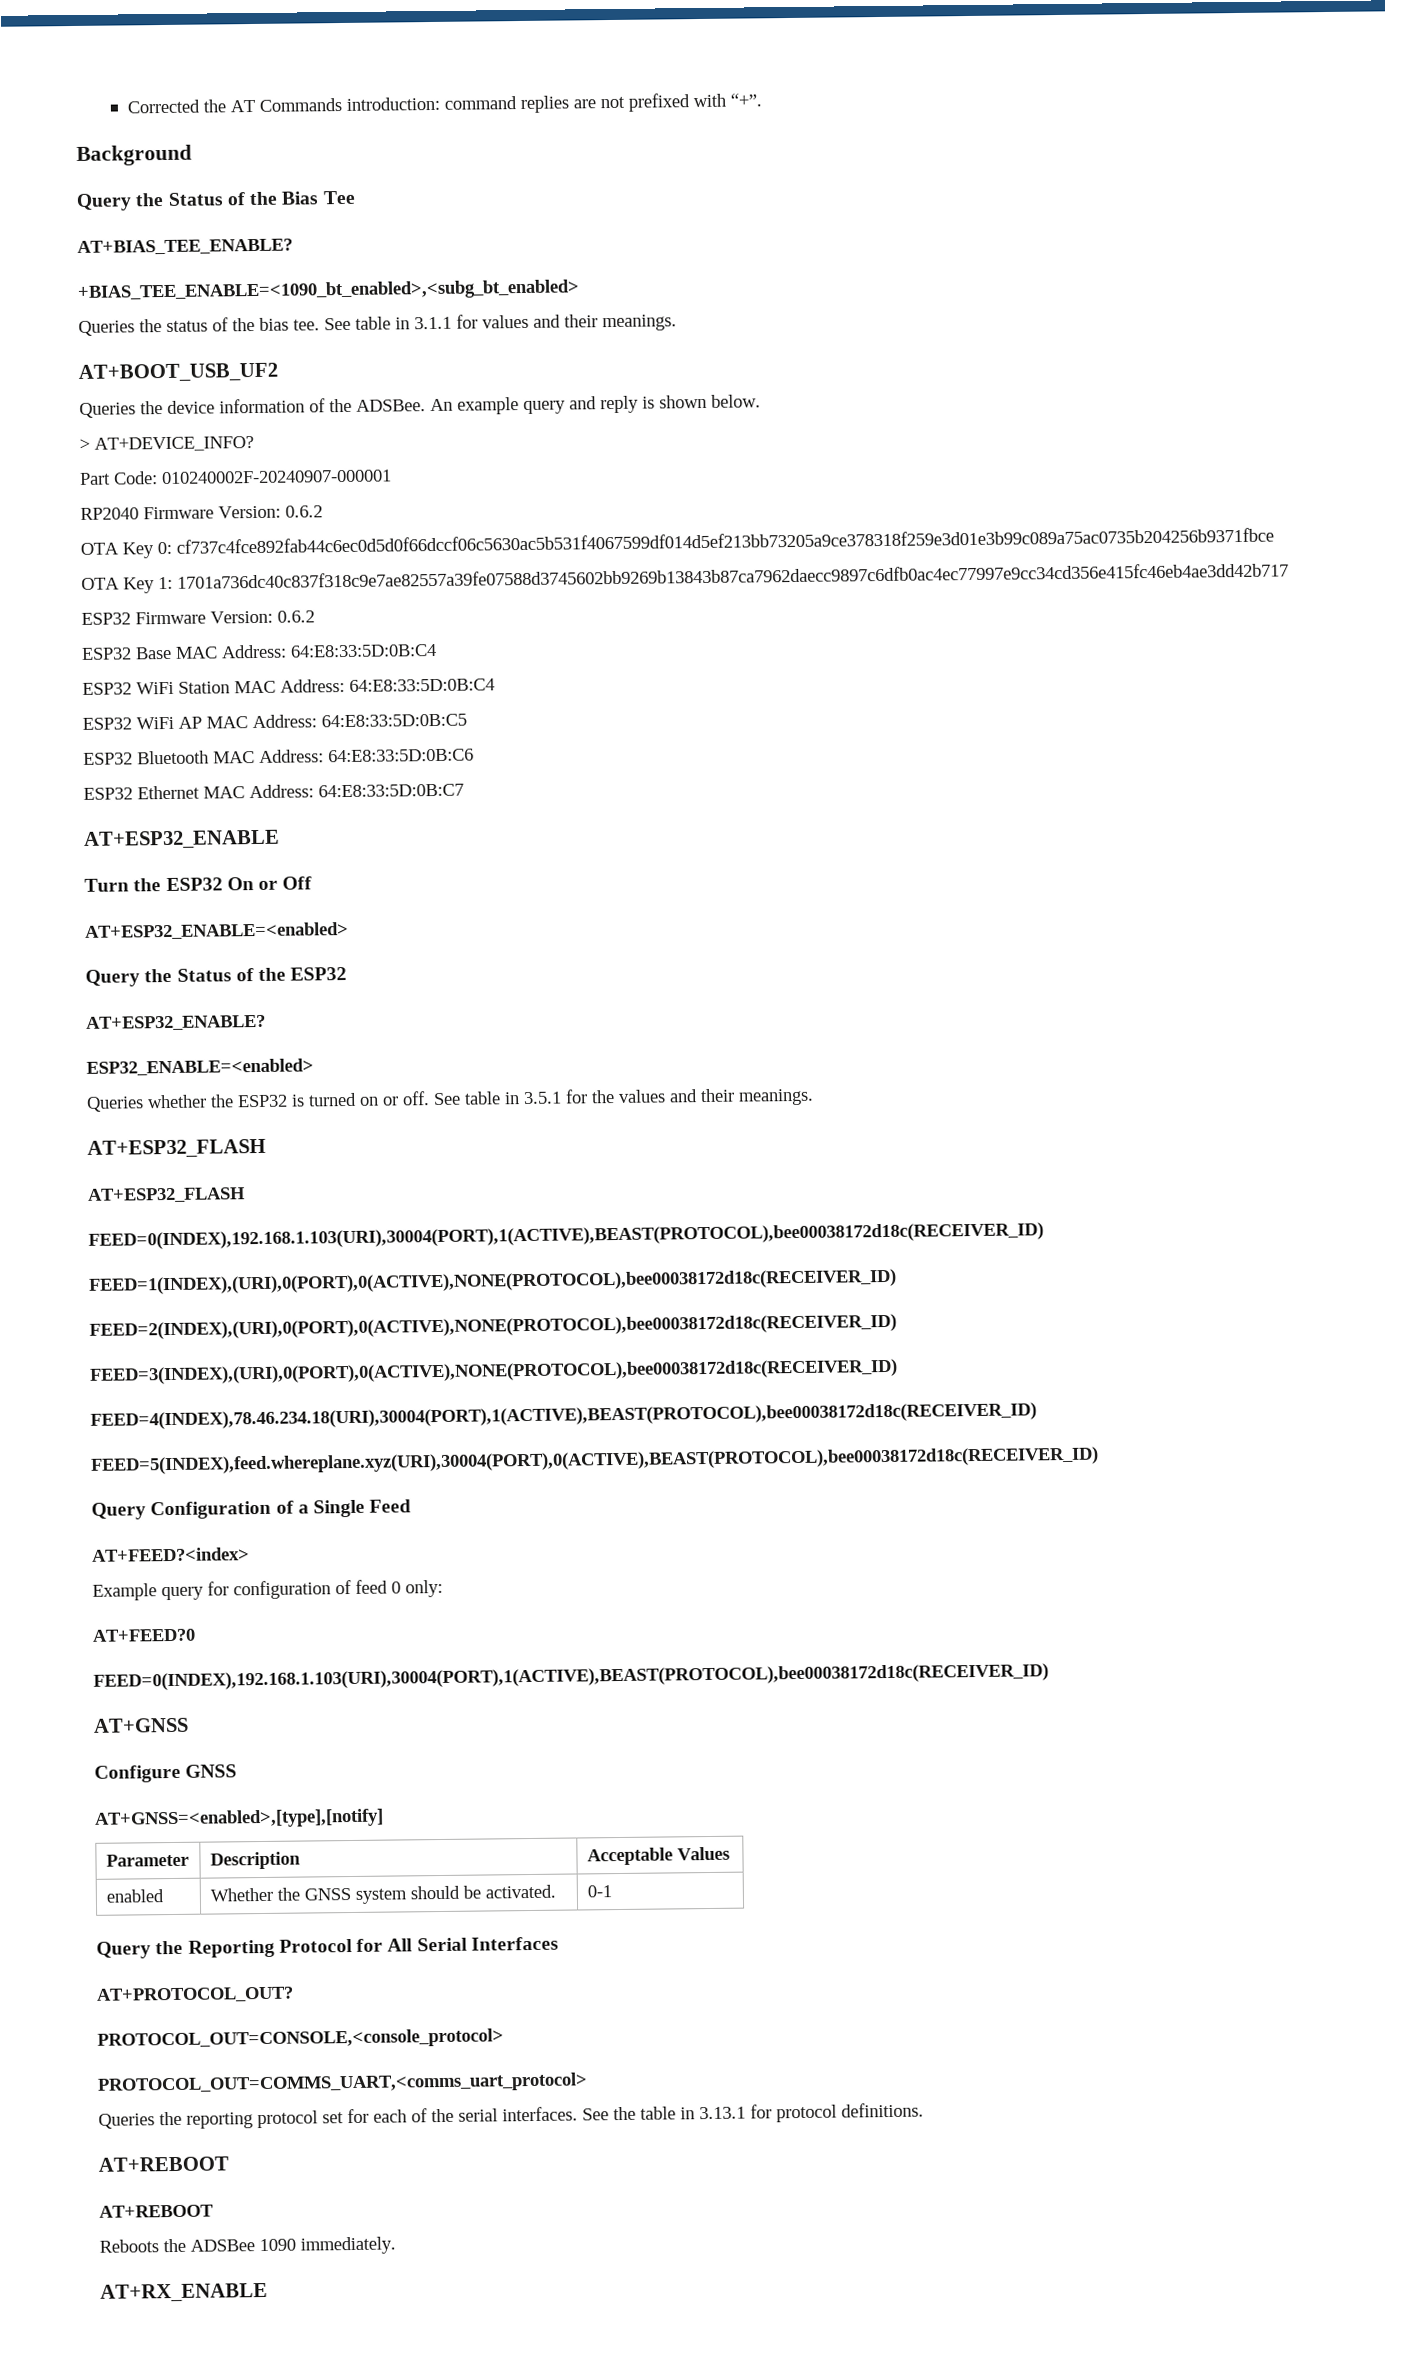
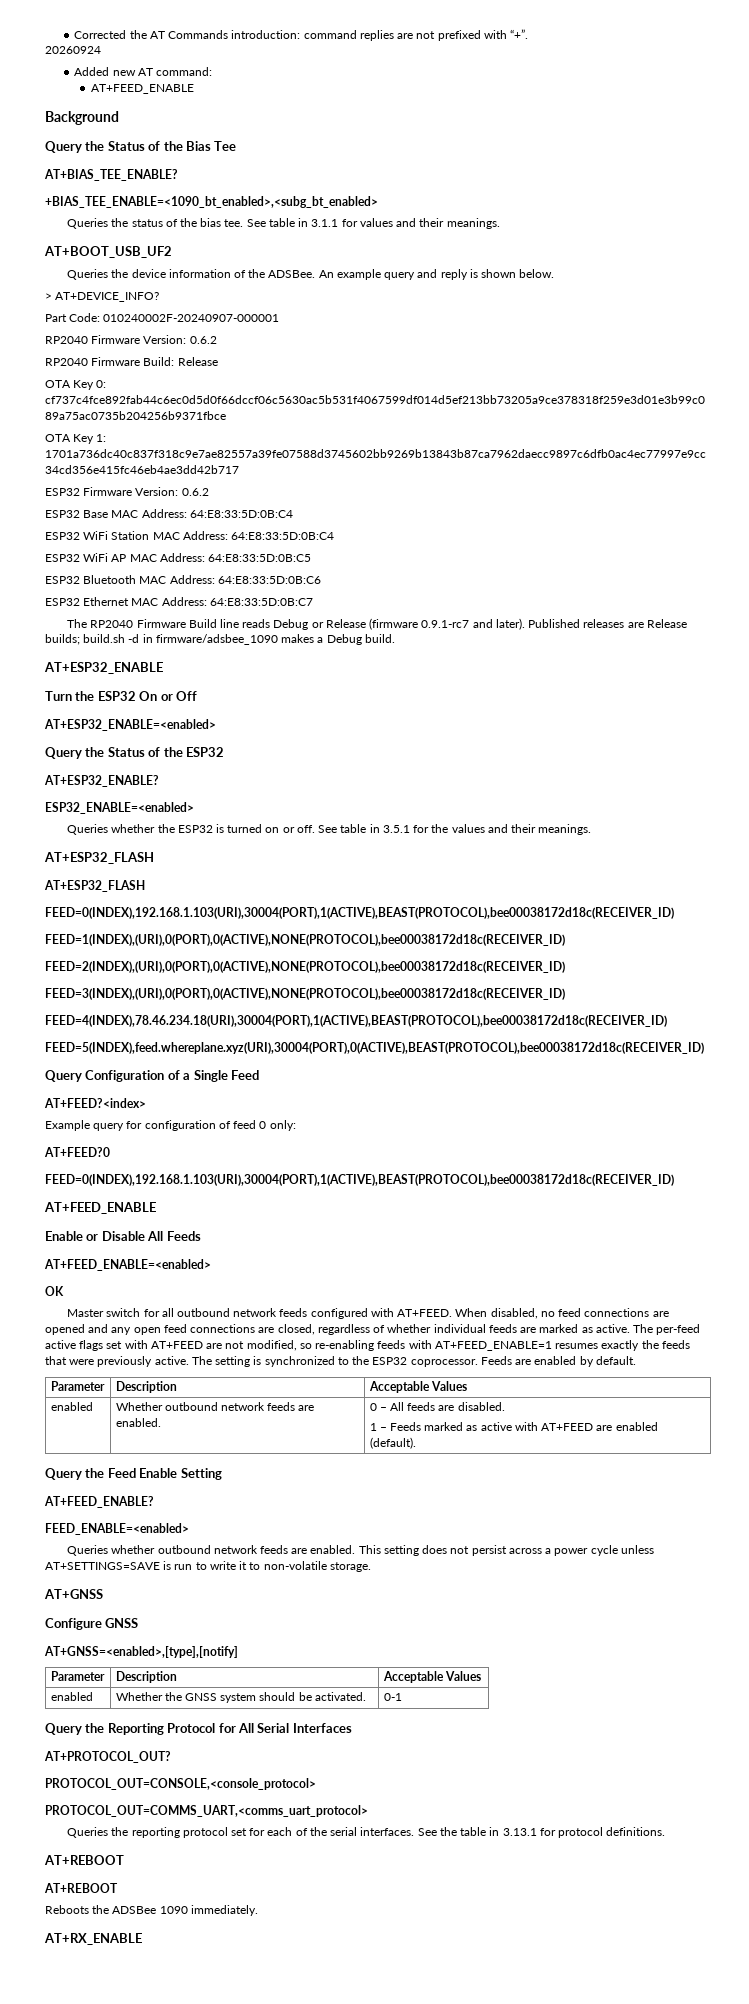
+ 20260924
+ Added new AT command:
+ AT+FEED_ENABLE
+ RP2040 Firmware Build: Release
+ The RP2040 Firmware Build line reads Debug or Release (firmware 0.9.1-rc7 and later). Published releases are Release builds; build.sh -d in firmware/adsbee_1090 makes a Debug build.
  AT+FEED?0
  FEED=0(INDEX),192.168.1.103(URI),30004(PORT),1(ACTIVE),BEAST(PROTOCOL),bee00038172d18c(RECEIVER_ID)
+ AT+FEED_ENABLE
+ Enable or Disable All Feeds
+ AT+FEED_ENABLE=<enabled>
+ OK
+ Master switch for all outbound network feeds configured with AT+FEED. When disabled, no feed connections are opened and any open feed connections are closed, regardless of whether individual feeds are marked as active. The per-feed active flags set with AT+FEED are not modified, so re-enabling feeds with AT+FEED_ENABLE=1 resumes exactly the feeds that were previously active. The setting is synchronized to the ESP32 coprocessor. Feeds are enabled by default.
+ Parameter | Description | Acceptable Values
+ enabled | Whether outbound network feeds are enabled. | 0 – All feeds are disabled.
+ 1 – Feeds marked as active with AT+FEED are enabled (default).
+ Query the Feed Enable Setting
+ AT+FEED_ENABLE?
+ FEED_ENABLE=<enabled>
+ Queries whether outbound network feeds are enabled. This setting does not persist across a power cycle unless AT+SETTINGS=SAVE is run to write it to non-volatile storage.

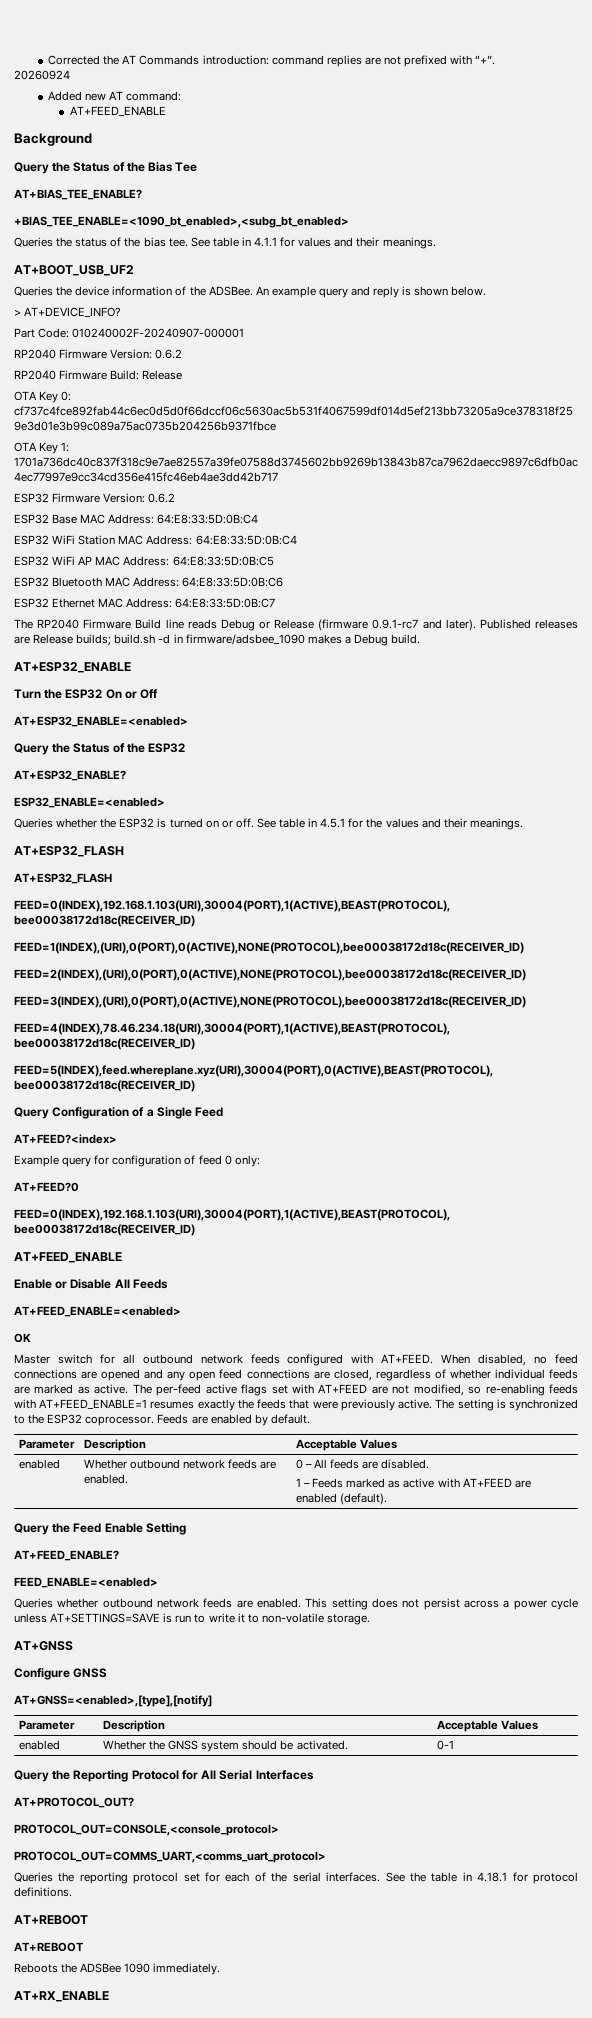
- See table in 3.1.1 for values and their meanings.
+ See table in 4.1.1 for values and their meanings.
- See table in 3.5.1 for the values and their meanings.
+ See table in 4.5.1 for the values and their meanings.
- See the table in 3.13.1 for protocol definitions.
+ See the table in 4.18.1 for protocol definitions.

